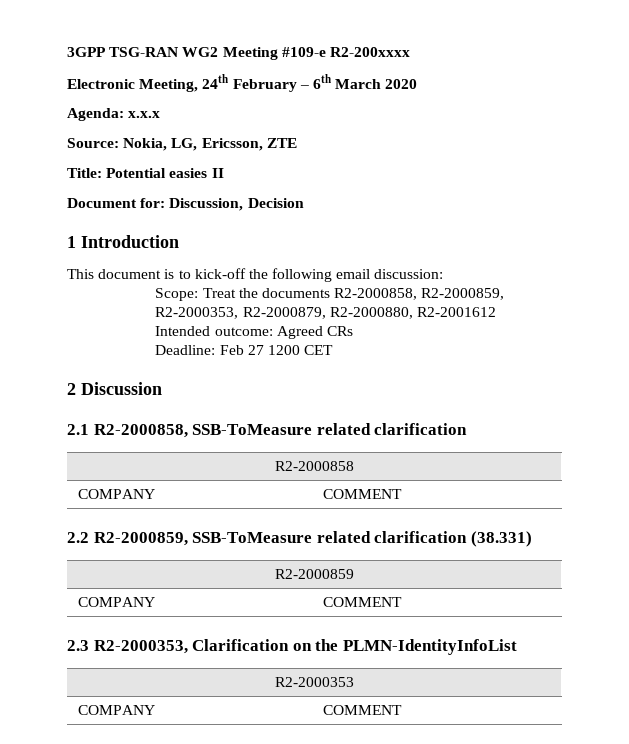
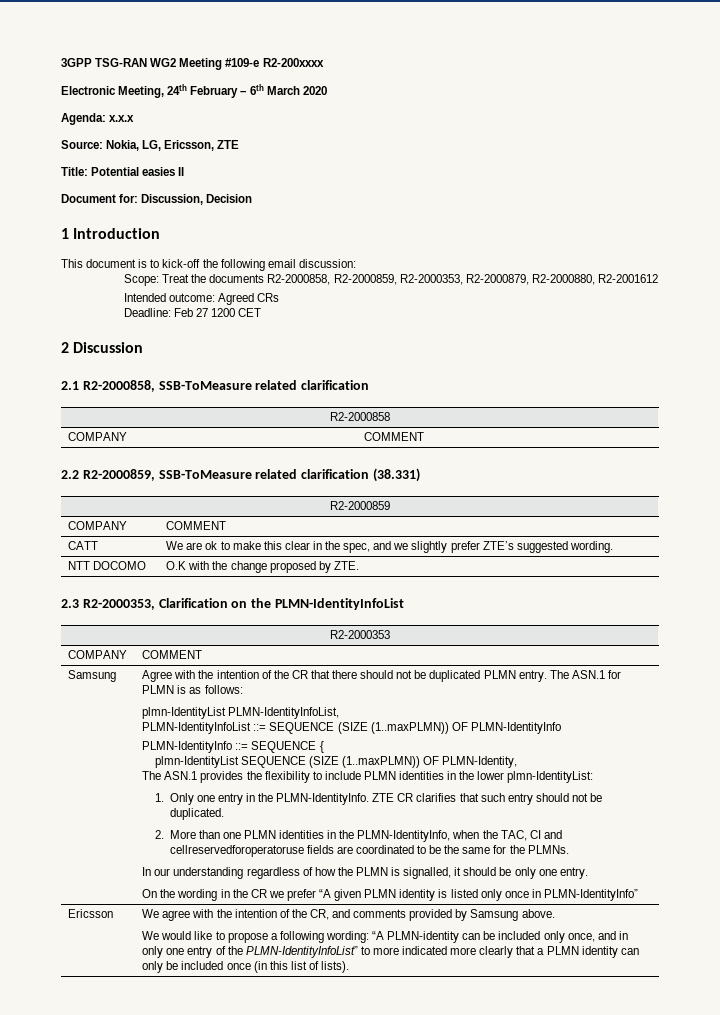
+ CATT | We are ok to make this clear in the spec, and we slightly prefer ZTE’s suggested wording.
+ NTT DOCOMO | O.K with the change proposed by ZTE.
+ Samsung | Agree with the intention of the CR that there should not be duplicated PLMN entry. The ASN.1 for PLMN is as follows:
+ plmn-IdentityList PLMN-IdentityInfoList,
+ PLMN-IdentityInfoList ::= SEQUENCE (SIZE (1..maxPLMN)) OF PLMN-IdentityInfo
+ PLMN-IdentityInfo ::= SEQUENCE {
+ plmn-IdentityList SEQUENCE (SIZE (1..maxPLMN)) OF PLMN-Identity,
+ The ASN.1 provides the flexibility to include PLMN identities in the lower plmn-IdentityList:
+ 1. Only one entry in the PLMN-IdentityInfo. ZTE CR clarifies that such entry should not be duplicated.
+ 2. More than one PLMN identities in the PLMN-IdentityInfo, when the TAC, CI and cellreservedforoperatoruse fields are coordinated to be the same for the PLMNs.
+ In our understanding regardless of how the PLMN is signalled, it should be only one entry.
+ On the wording in the CR we prefer “A given PLMN identity is listed only once in PLMN-IdentityInfo”
+ Ericsson | We agree with the intention of the CR, and comments provided by Samsung above.
+ We would like to propose a following wording: “A PLMN-identity can be included only once, and in only one entry of the PLMN-IdentityInfoList” to more indicated more clearly that a PLMN identity can only be included once (in this list of lists).

